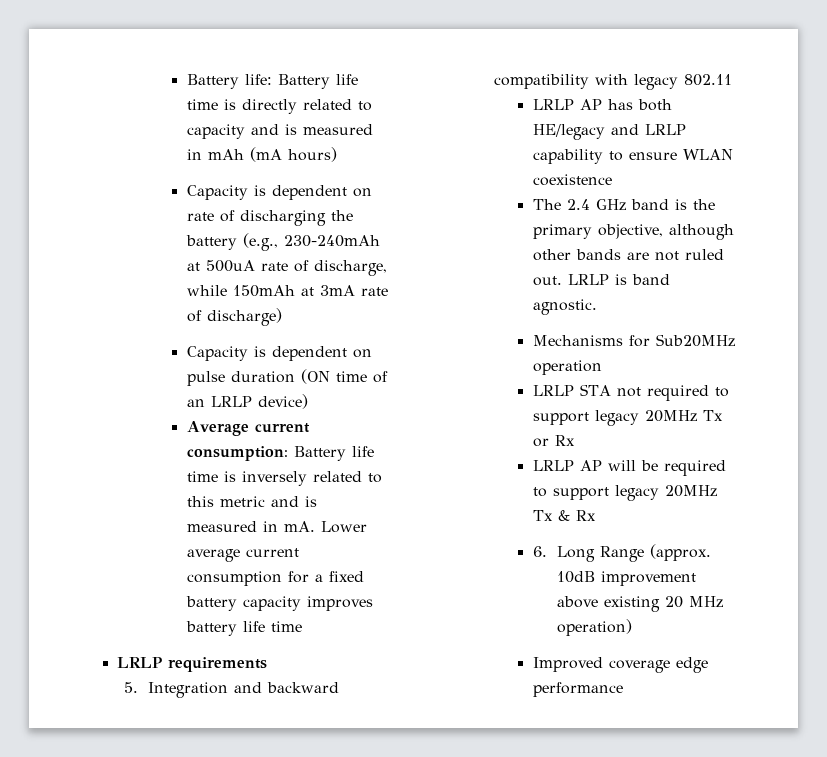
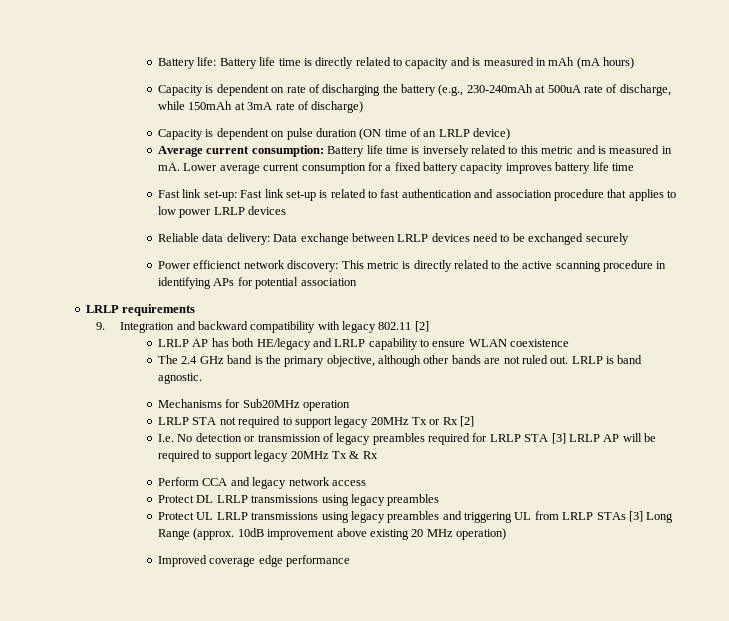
+ Fast link set-up: Fast link set-up is related to fast authentication and association procedure that applies to low power LRLP devices
+ Reliable data delivery: Data exchange between LRLP devices need to be exchanged securely
+ Power efficienct network discovery: This metric is directly related to the active scanning procedure in identifying APs for potential association
- 5. Integration and backward compatibility with legacy 802.11
+ 9. Integration and backward compatibility with legacy 802.11 [2]
- LRLP STA not required to support legacy 20MHz Tx or Rx
- LRLP AP will be required to support legacy 20MHz Tx & Rx
+ LRLP STA not required to support legacy 20MHz Tx or Rx [2]
+ I.e. No detection or transmission of legacy preambles required for LRLP STA [3] LRLP AP will be required to support legacy 20MHz Tx & Rx
- 6. Long Range (approx. 10dB improvement above existing 20 MHz operation)
+ Perform CCA and legacy network access
+ Protect DL LRLP transmissions using legacy preambles
+ Protect UL LRLP transmissions using legacy preambles and triggering UL from LRLP STAs [3] Long Range (approx. 10dB improvement above existing 20 MHz operation)

